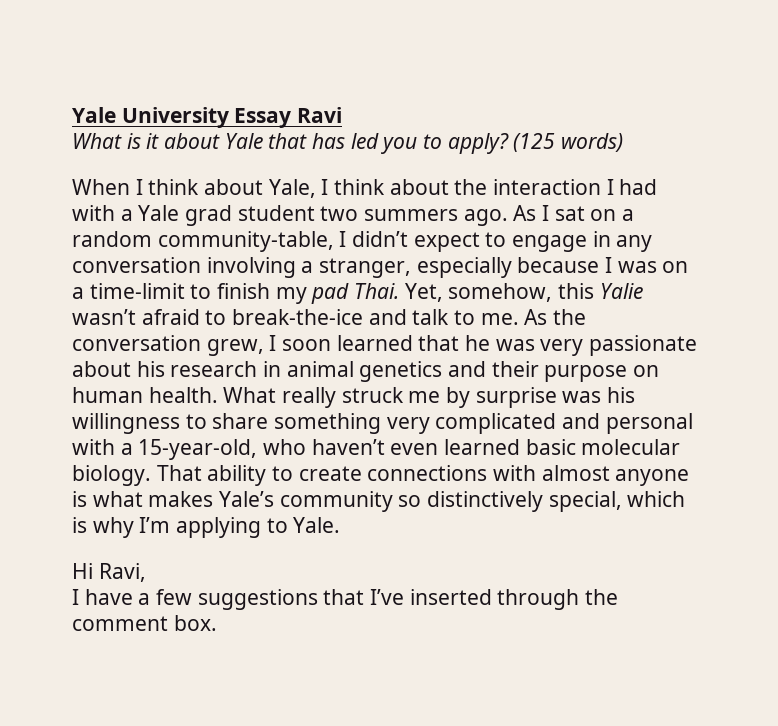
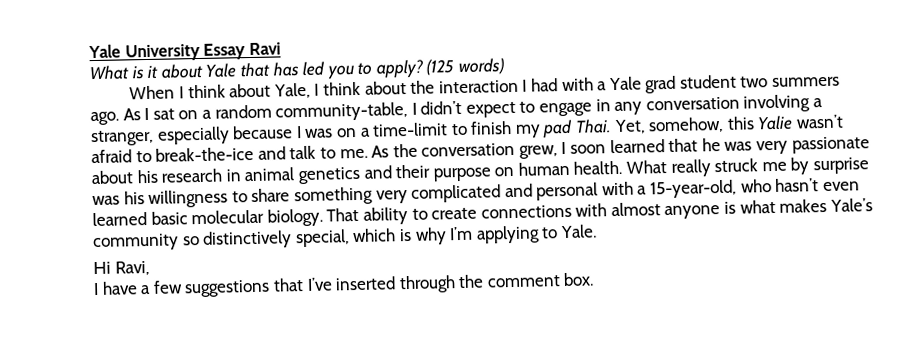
- What really struck me by surprise was his willingness to share something very complicated and personal with a 15-year-old, who haven’t even learned basic molecular biology.
+ What really struck me by surprise was his willingness to share something very complicated and personal with a 15-year-old, who hasn’t even learned basic molecular biology.

